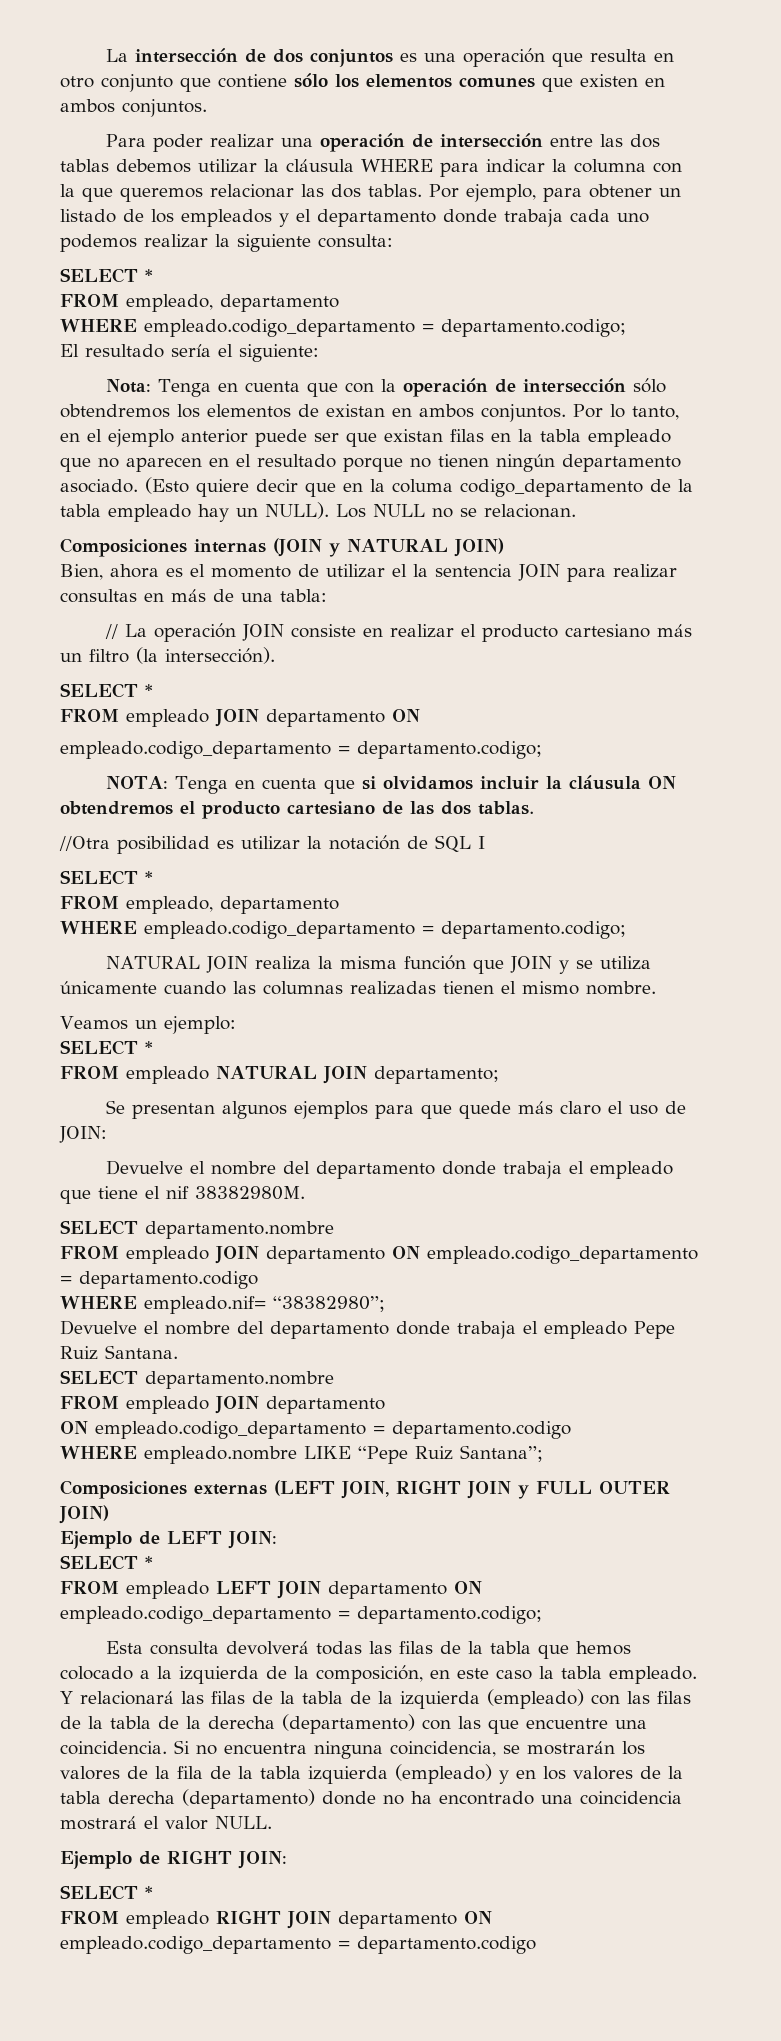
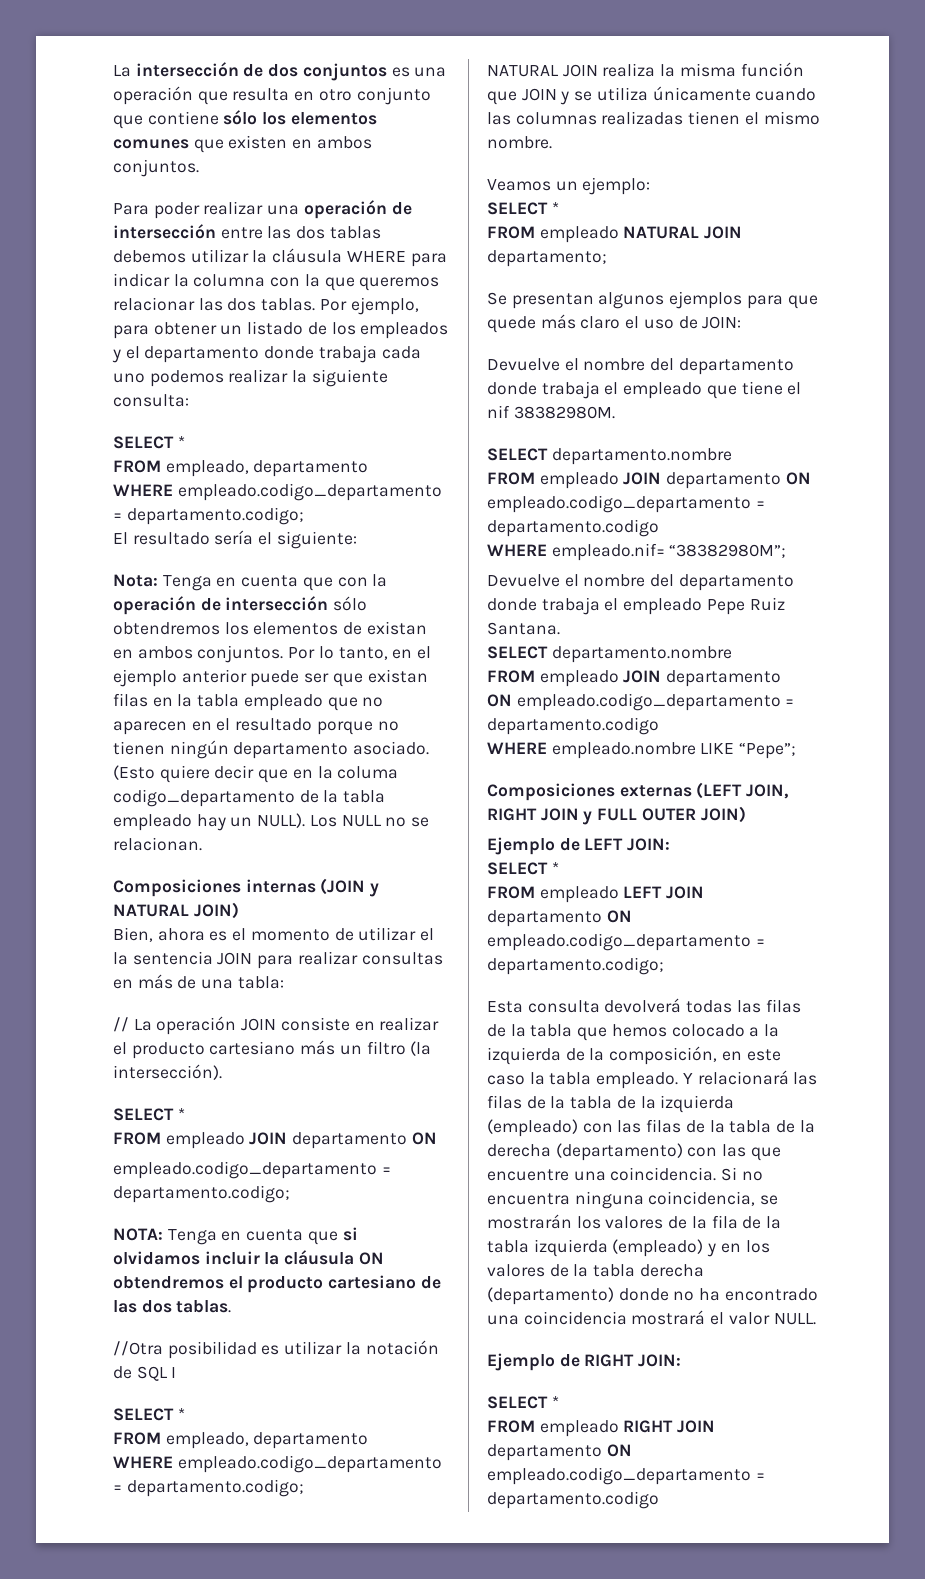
- WHERE empleado.nif= “38382980”;
+ WHERE empleado.nif= “38382980M”;
- WHERE empleado.nombre LIKE “Pepe Ruiz Santana”;
+ WHERE empleado.nombre LIKE “Pepe”;

